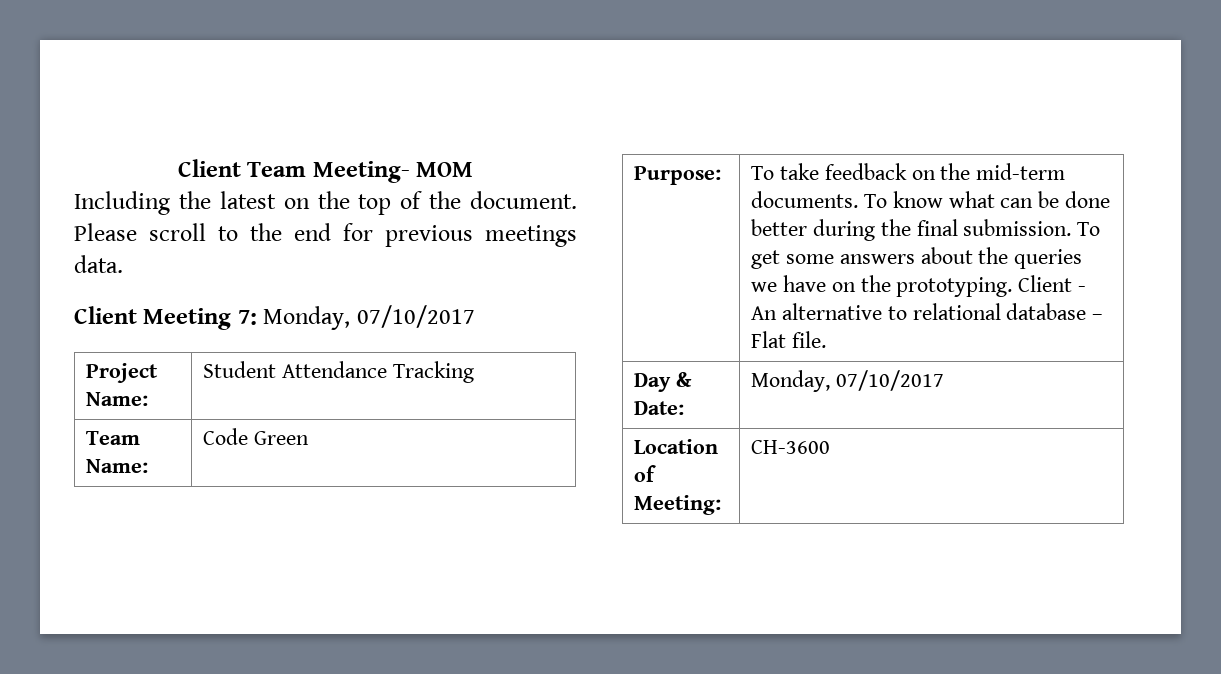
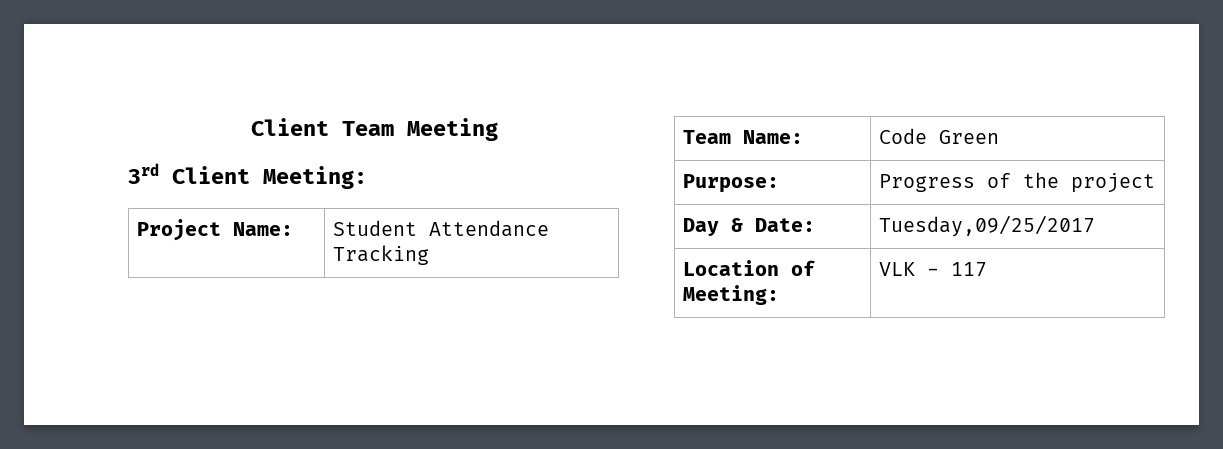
- Client Team Meeting- MOM
- Including the latest on the top of the document. Please scroll to the end for previous meetings data.
- Client Meeting 7: Monday, 07/10/2017
+ Client Team Meeting
+ 3rd Client Meeting:
- To take feedback on the mid-term documents. To know what can be done better during the final submission. To get some answers about the queries we have on the prototyping. Client - An alternative to relational database – Flat file.
+ Progress of the project
- Day & Date: | Monday, 07/10/2017
+ Day & Date: | Tuesday,09/25/2017
- Location of Meeting: | CH-3600
+ Location of Meeting: | VLK - 117

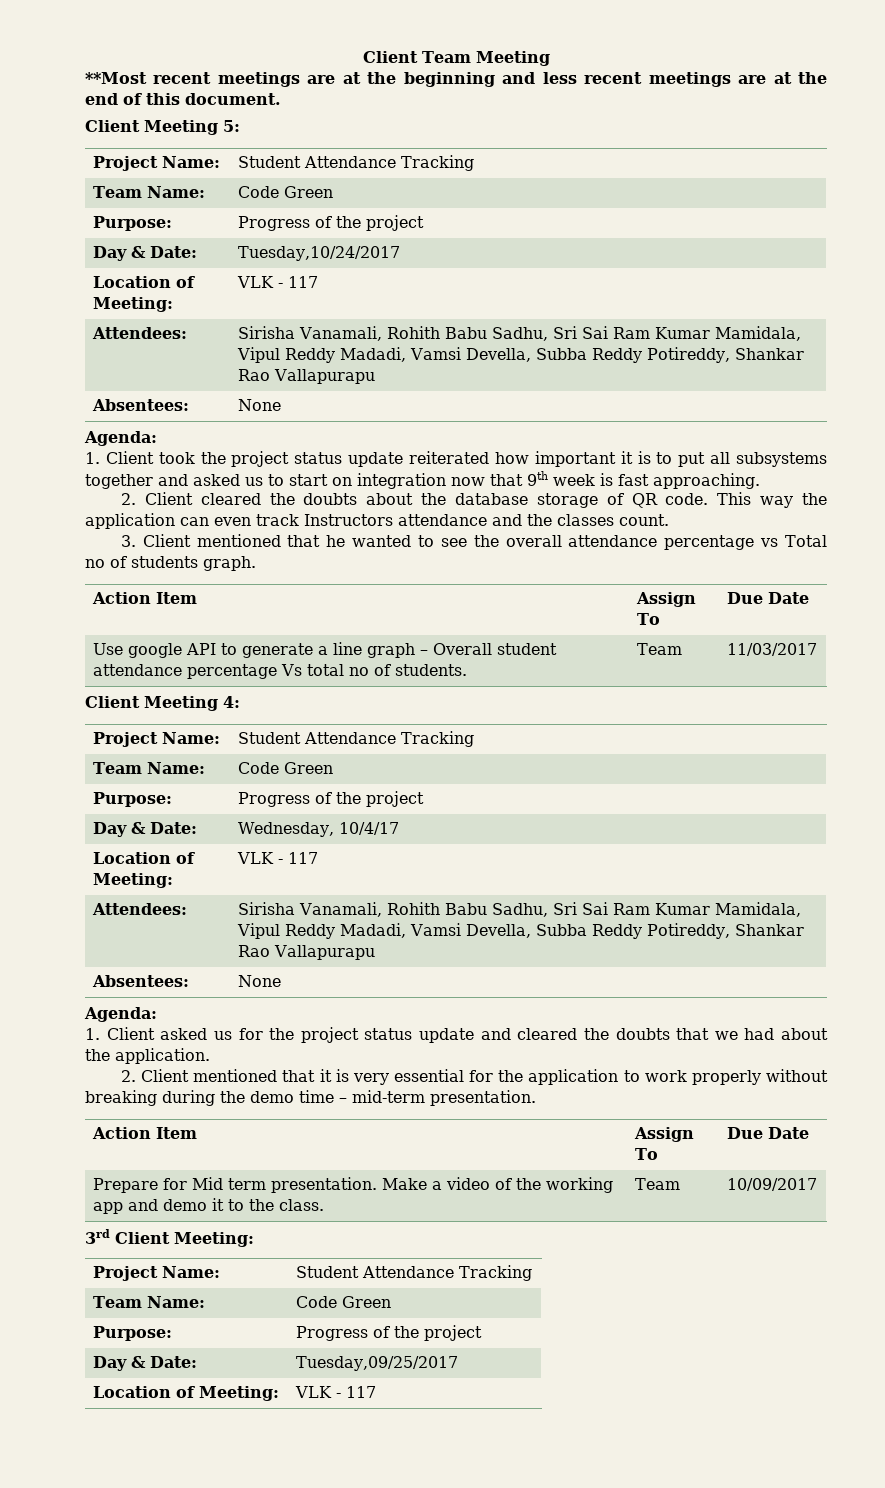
+ **Most recent meetings are at the beginning and less recent meetings are at the end of this document.
+ Client Meeting 5:
+ Project Name: | Student Attendance Tracking
+ Team Name: | Code Green
+ Purpose: | Progress of the project
+ Day & Date: | Tuesday,10/24/2017
+ Location of Meeting: | VLK - 117
+ Attendees: | Sirisha Vanamali, Rohith Babu Sadhu, Sri Sai Ram Kumar Mamidala, Vipul Reddy Madadi, Vamsi Devella, Subba Reddy Potireddy, Shankar Rao Vallapurapu
+ Absentees: | None
+ Agenda:
+ 1. Client took the project status update reiterated how important it is to put all subsystems together and asked us to start on integration now that 9th week is fast approaching.
+ 2. Client cleared the doubts about the database storage of QR code. This way the application can even track Instructors attendance and the classes count.
+ 3. Client mentioned that he wanted to see the overall attendance percentage vs Total no of students graph.
+ Action Item | Assign To | Due Date
+ Use google API to generate a line graph – Overall student attendance percentage Vs total no of students. | Team | 11/03/2017
+ Client Meeting 4:
+ Project Name: | Student Attendance Tracking
+ Team Name: | Code Green
+ Purpose: | Progress of the project
+ Day & Date: | Wednesday, 10/4/17
+ Location of Meeting: | VLK - 117
+ Attendees: | Sirisha Vanamali, Rohith Babu Sadhu, Sri Sai Ram Kumar Mamidala, Vipul Reddy Madadi, Vamsi Devella, Subba Reddy Potireddy, Shankar Rao Vallapurapu
+ Absentees: | None
+ Agenda:
+ 1. Client asked us for the project status update and cleared the doubts that we had about the application.
+ 2. Client mentioned that it is very essential for the application to work properly without breaking during the demo time – mid-term presentation.
+ Action Item | Assign To | Due Date
+ Prepare for Mid term presentation. Make a video of the working app and demo it to the class. | Team | 10/09/2017

